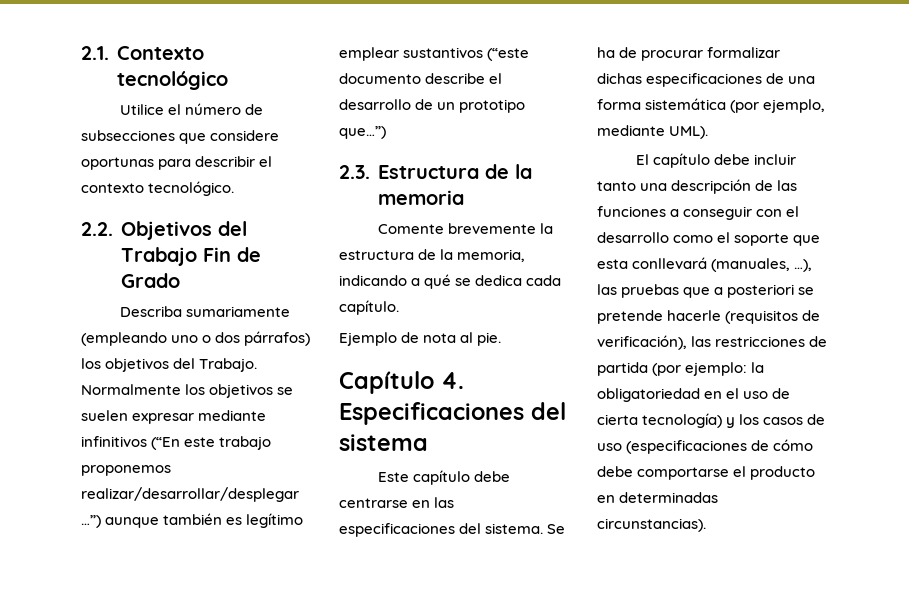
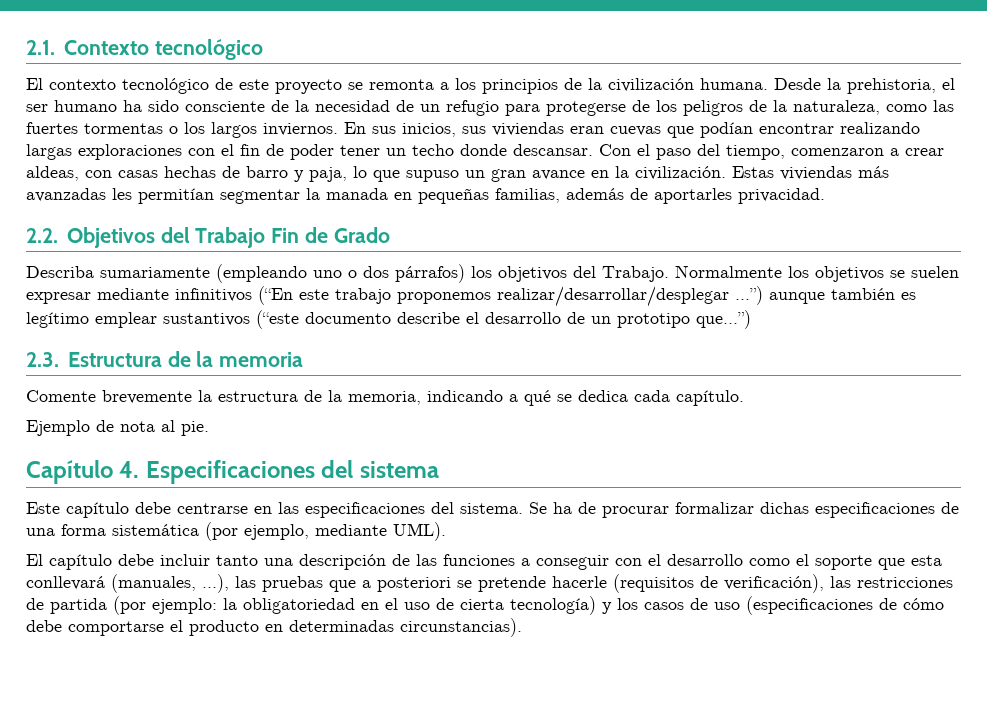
- Utilice el número de subsecciones que considere oportunas para describir el contexto tecnológico.
+ El contexto tecnológico de este proyecto se remonta a los principios de la civilización humana. Desde la prehistoria, el ser humano ha sido consciente de la necesidad de un refugio para protegerse de los peligros de la naturaleza, como las fuertes tormentas o los largos inviernos. En sus inicios, sus viviendas eran cuevas que podían encontrar realizando largas exploraciones con el fin de poder tener un techo donde descansar. Con el paso del tiempo, comenzaron a crear aldeas, con casas hechas de barro y paja, lo que supuso un gran avance en la civilización. Estas viviendas más avanzadas les permitían segmentar la manada en pequeñas familias, además de aportarles privacidad.

